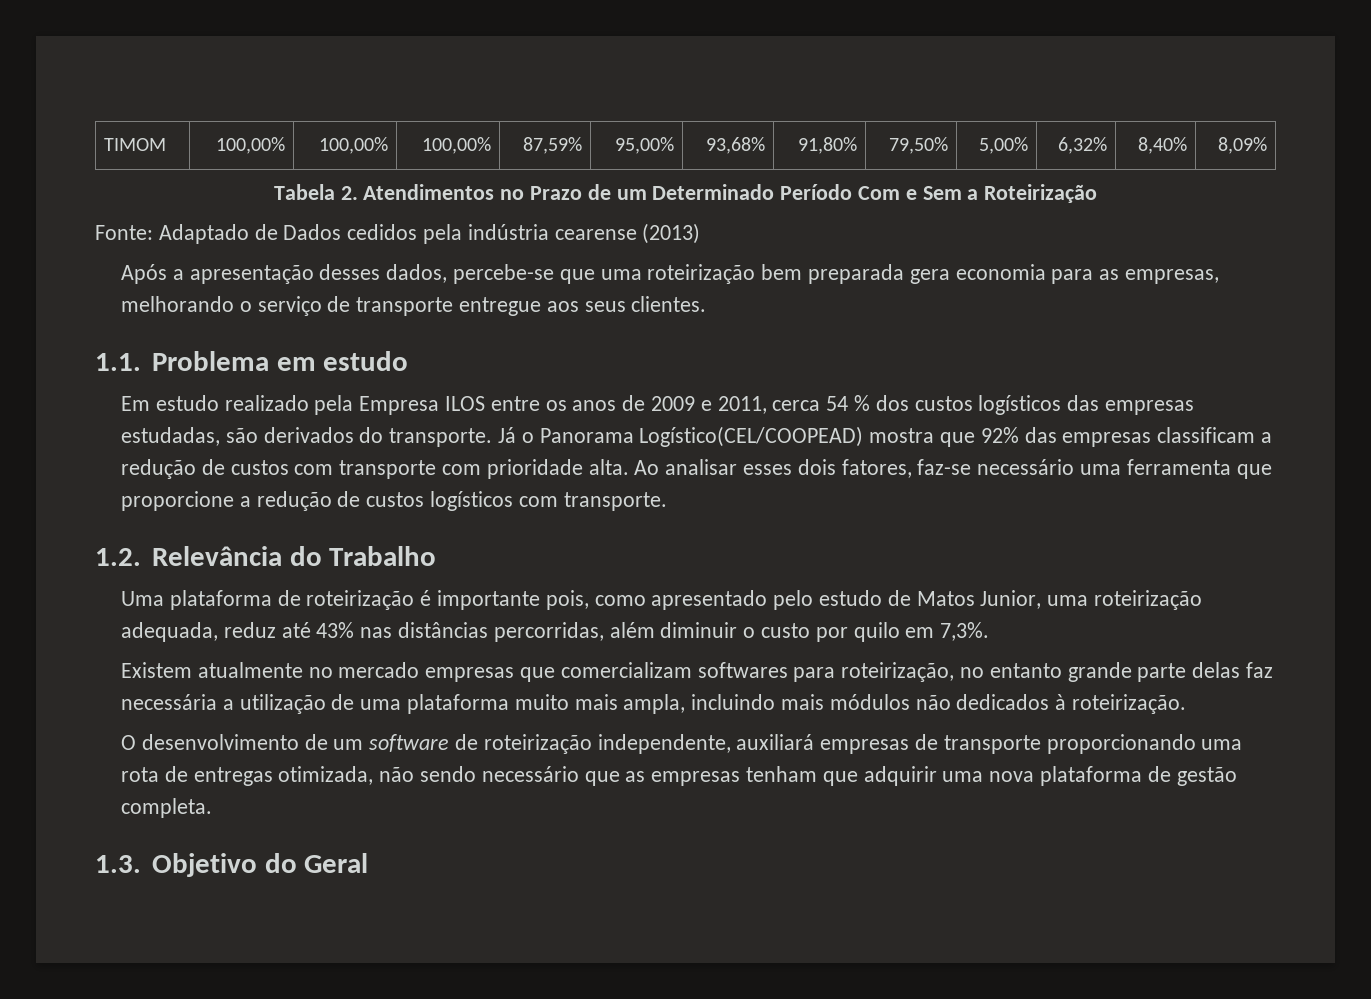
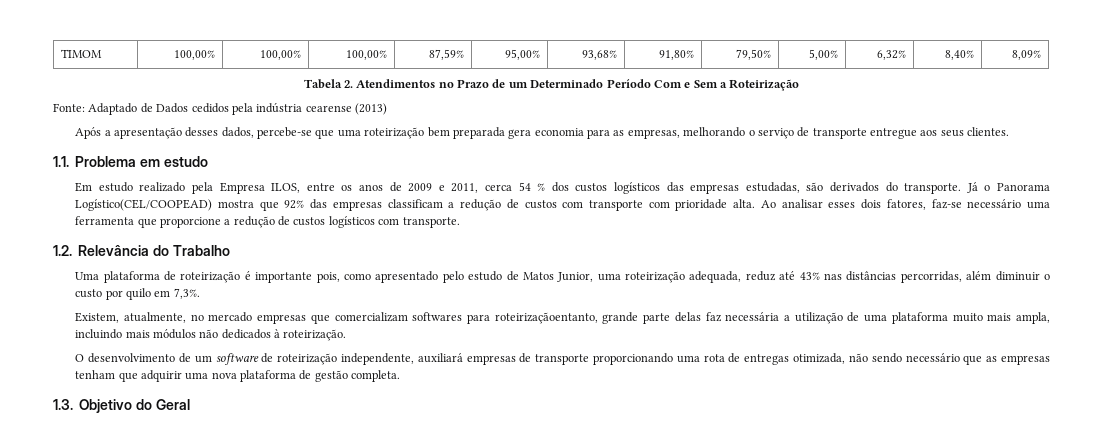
- Em estudo realizado pela Empresa ILOS entre os anos de 2009 e 2011, cerca 54 % dos custos logísticos das empresas estudadas, são derivados do transporte.
+ Em estudo realizado pela Empresa ILOS, entre os anos de 2009 e 2011, cerca 54 % dos custos logísticos das empresas estudadas, são derivados do transporte.
- Existem atualmente no mercado empresas que comercializam softwares para roteirização, no entanto grande parte delas faz necessária a utilização de uma plataforma muito mais ampla, incluindo mais módulos não dedicados à roteirização.
+ Existem, atualmente, no mercado empresas que comercializam softwares para roteirizaçãoentanto, grande parte delas faz necessária a utilização de uma plataforma muito mais ampla, incluindo mais módulos não dedicados à roteirização.

